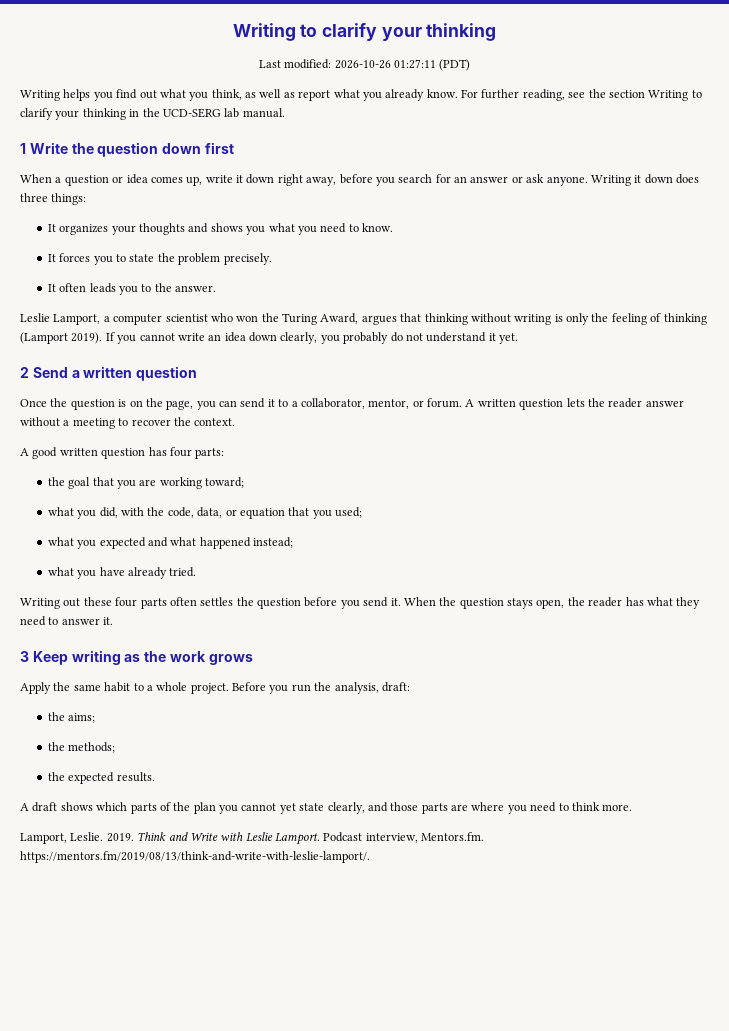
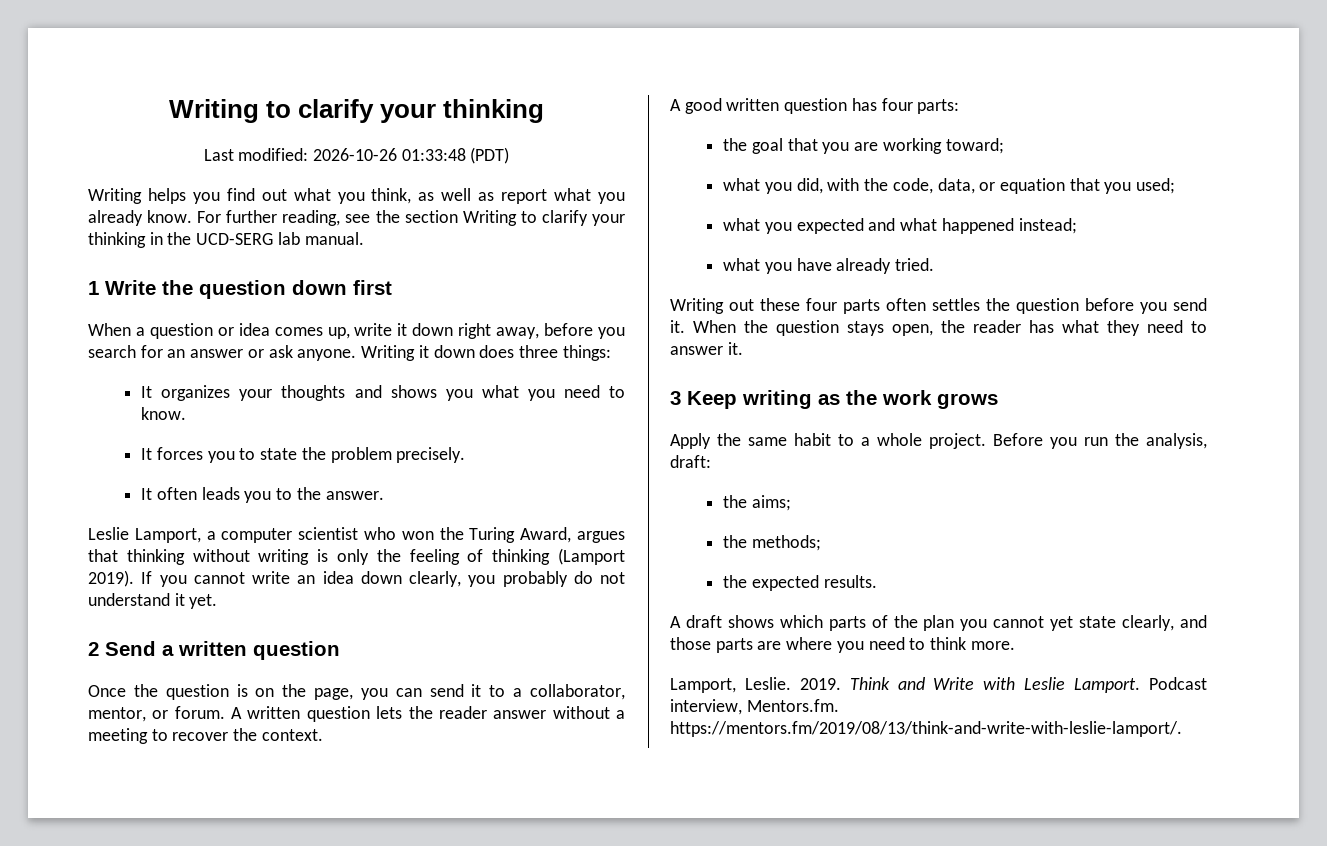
- Last modified: 2026-10-26 01:27:11 (PDT)
+ Last modified: 2026-10-26 01:33:48 (PDT)

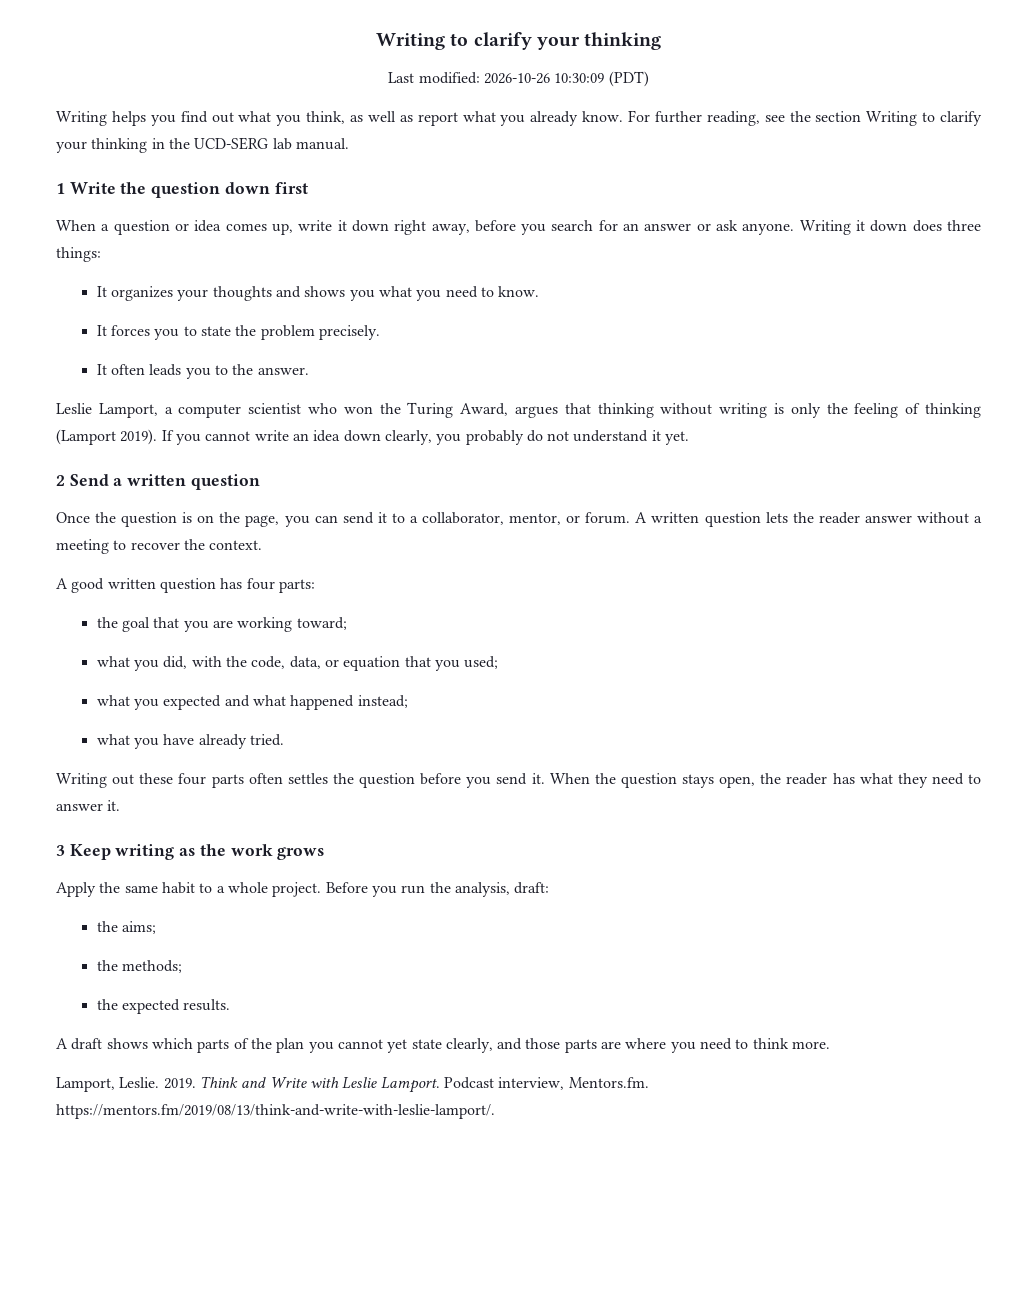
- Last modified: 2026-10-26 01:33:48 (PDT)
+ Last modified: 2026-10-26 10:30:09 (PDT)

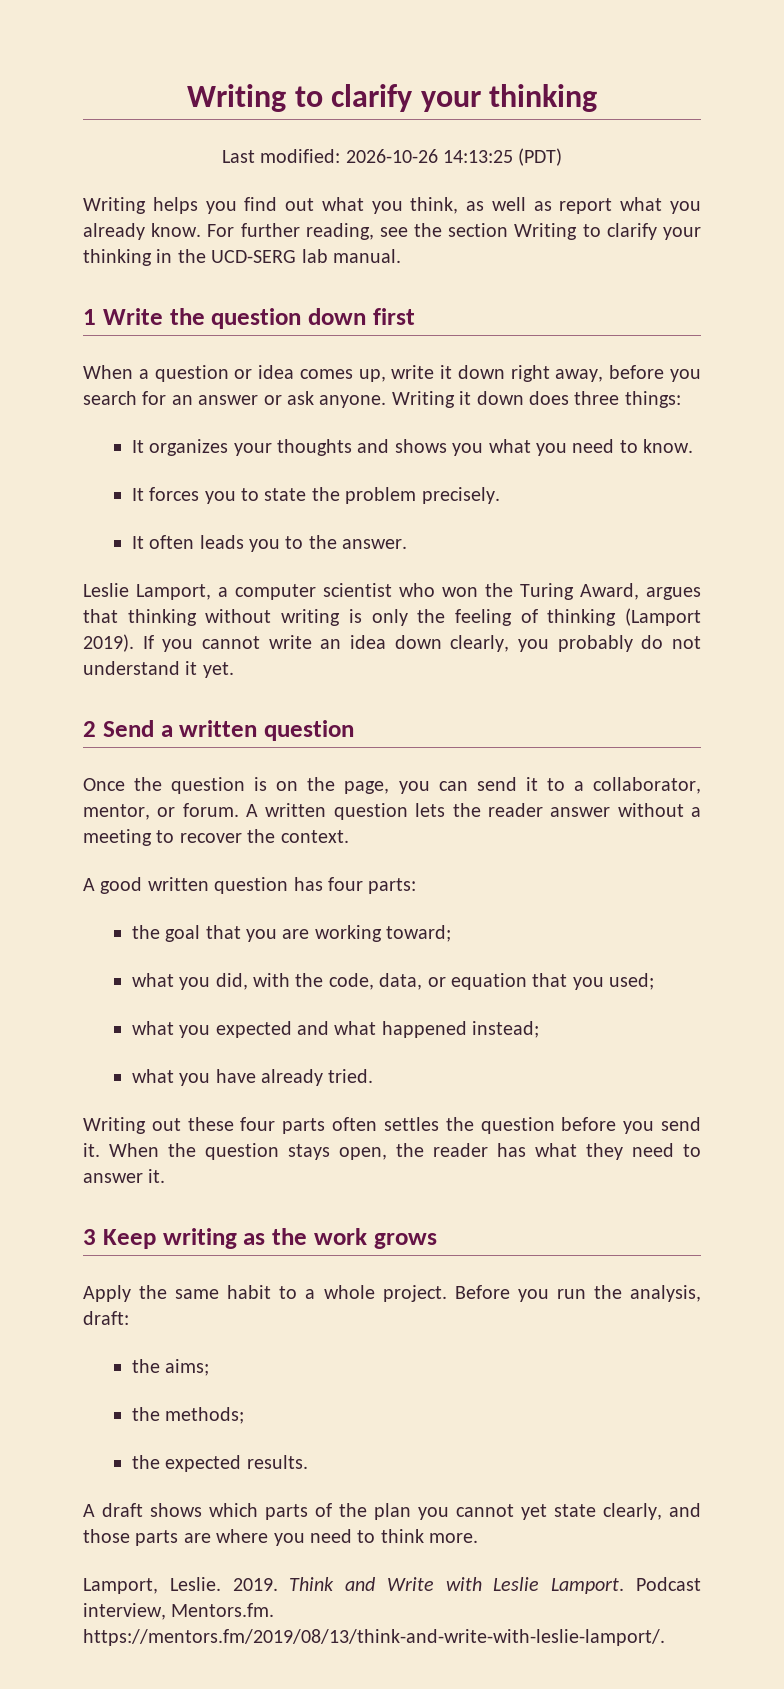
- Last modified: 2026-10-26 10:30:09 (PDT)
+ Last modified: 2026-10-26 14:13:25 (PDT)

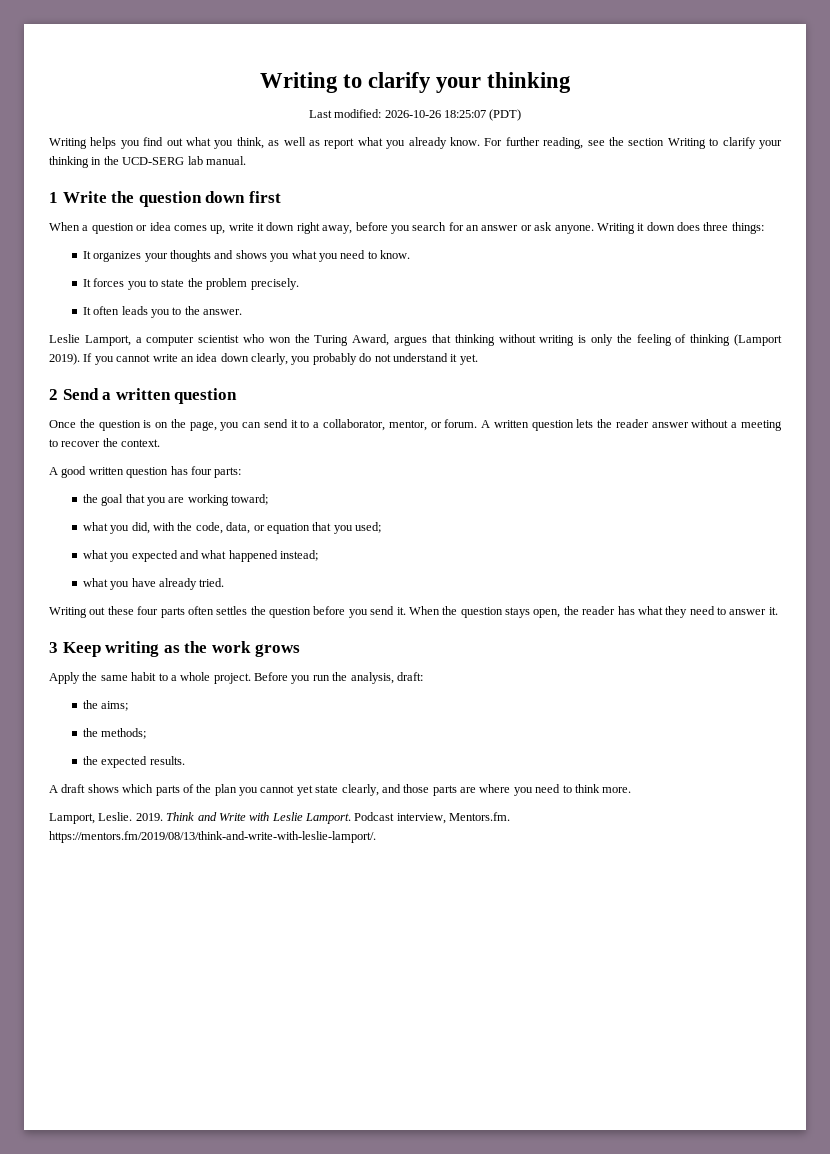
- Last modified: 2026-10-26 14:13:25 (PDT)
+ Last modified: 2026-10-26 18:25:07 (PDT)

